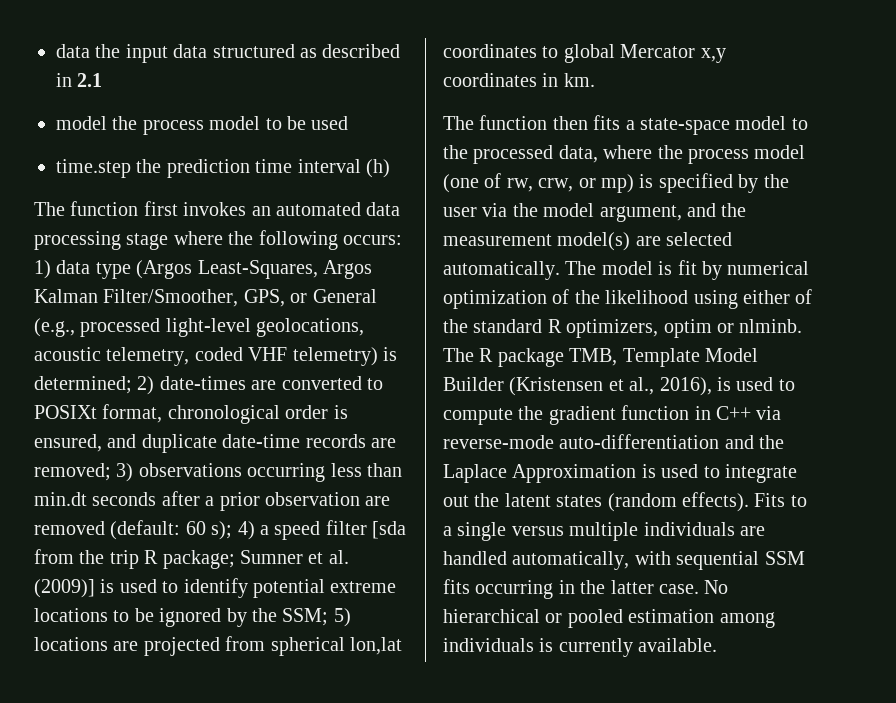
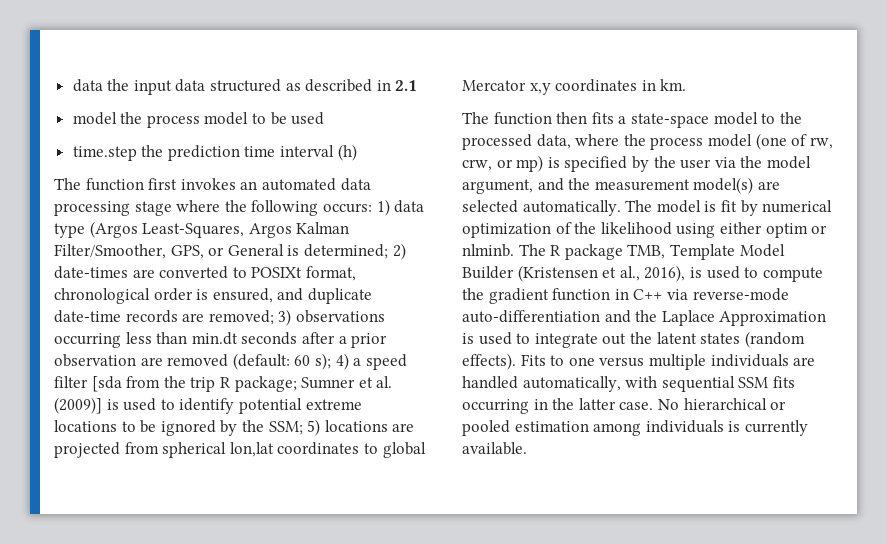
- 1) data type (Argos Least-Squares, Argos Kalman Filter/Smoother, GPS, or General (e.g., processed light-level geolocations, acoustic telemetry, coded VHF telemetry) is determined;
+ 1) data type (Argos Least-Squares, Argos Kalman Filter/Smoother, GPS, or General is determined;
- The model is fit by numerical optimization of the likelihood using either of the standard R optimizers, optim or nlminb.
+ The model is fit by numerical optimization of the likelihood using either optim or nlminb.
- Fits to a single versus multiple individuals are handled automatically, with sequential SSM fits occurring in the latter case.
+ Fits to one versus multiple individuals are handled automatically, with sequential SSM fits occurring in the latter case.

